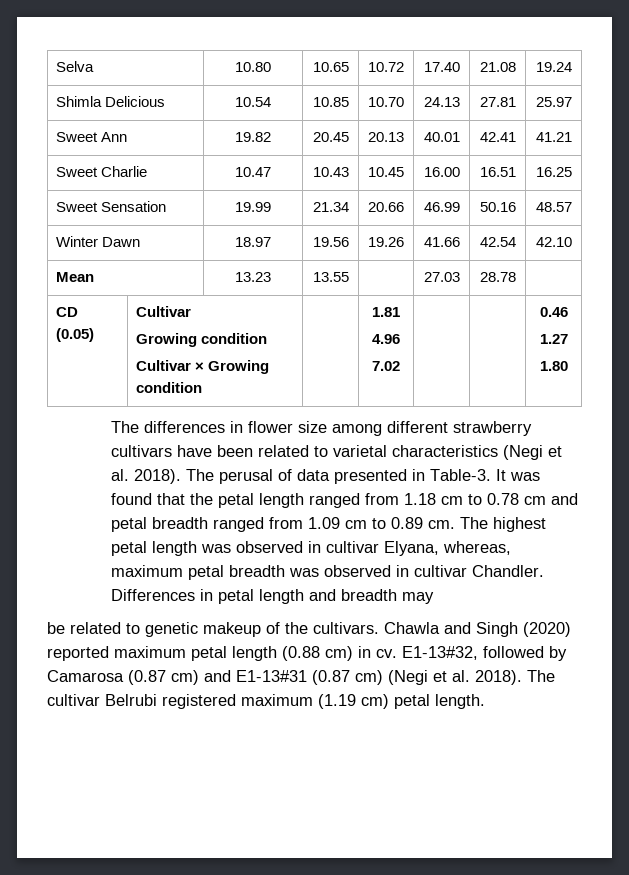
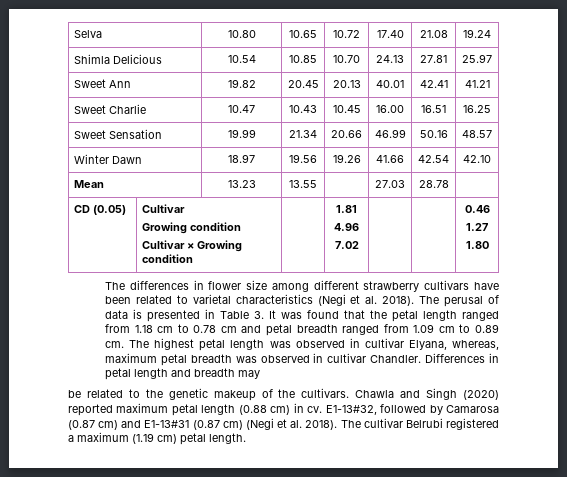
- The perusal of data presented in Table-3. It was found that the petal length ranged from 1.18 cm to 0.78 cm and petal breadth ranged from 1.09 cm to 0.89 cm.
+ The perusal of data is presented in Table 3. It was found that the petal length ranged from 1.18 cm to 0.78 cm and petal breadth ranged from 1.09 cm to 0.89 cm.
- be related to genetic makeup of the cultivars.
+ be related to the genetic makeup of the cultivars.
- The cultivar Belrubi registered maximum (1.19 cm) petal length.
+ The cultivar Belrubi registered a maximum (1.19 cm) petal length.

